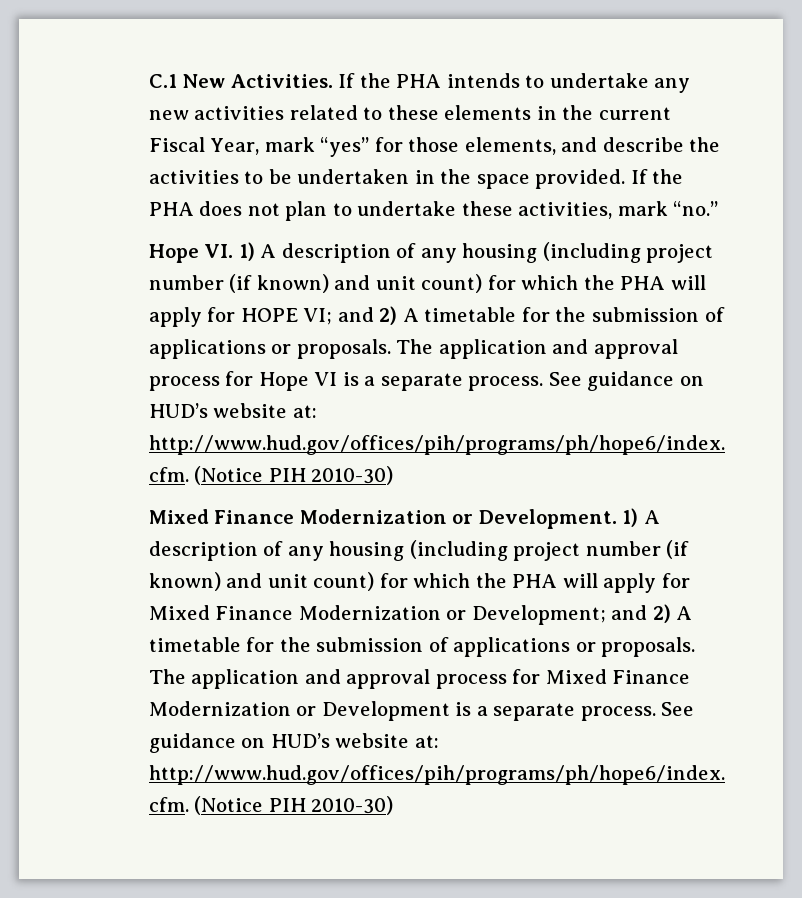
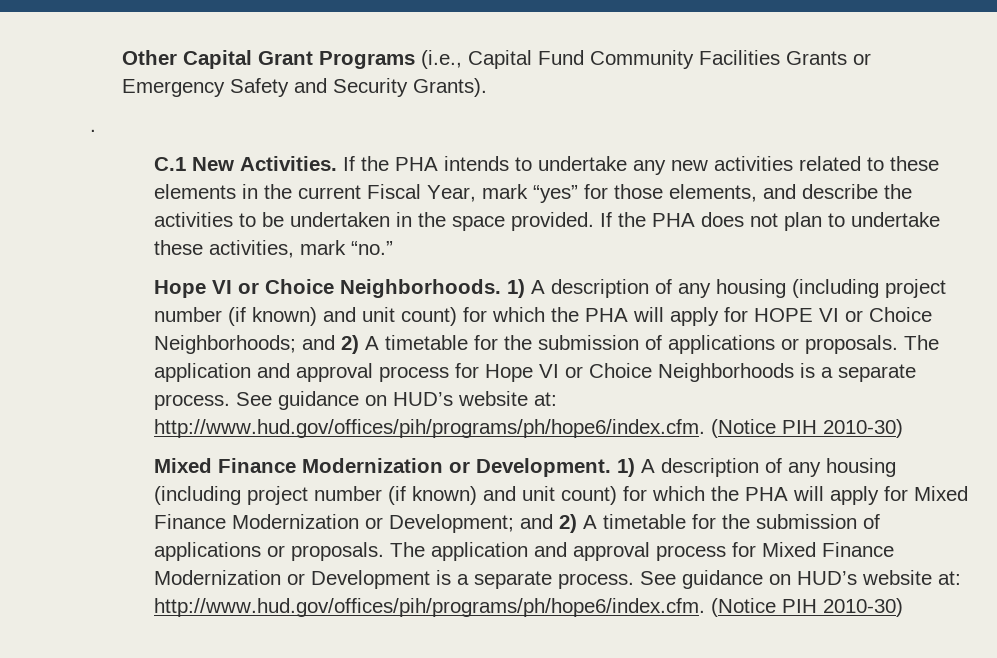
+ Other Capital Grant Programs (i.e., Capital Fund Community Facilities Grants or Emergency Safety and Security Grants).
+ .
- Hope VI. 1) A description of any housing (including project number (if known) and unit count) for which the PHA will apply for HOPE VI; and 2) A timetable for the submission of applications or proposals.
+ Hope VI or Choice Neighborhoods. 1) A description of any housing (including project number (if known) and unit count) for which the PHA will apply for HOPE VI or Choice Neighborhoods; and 2) A timetable for the submission of applications or proposals.
- The application and approval process for Hope VI is a separate process.
+ The application and approval process for Hope VI or Choice Neighborhoods is a separate process.

